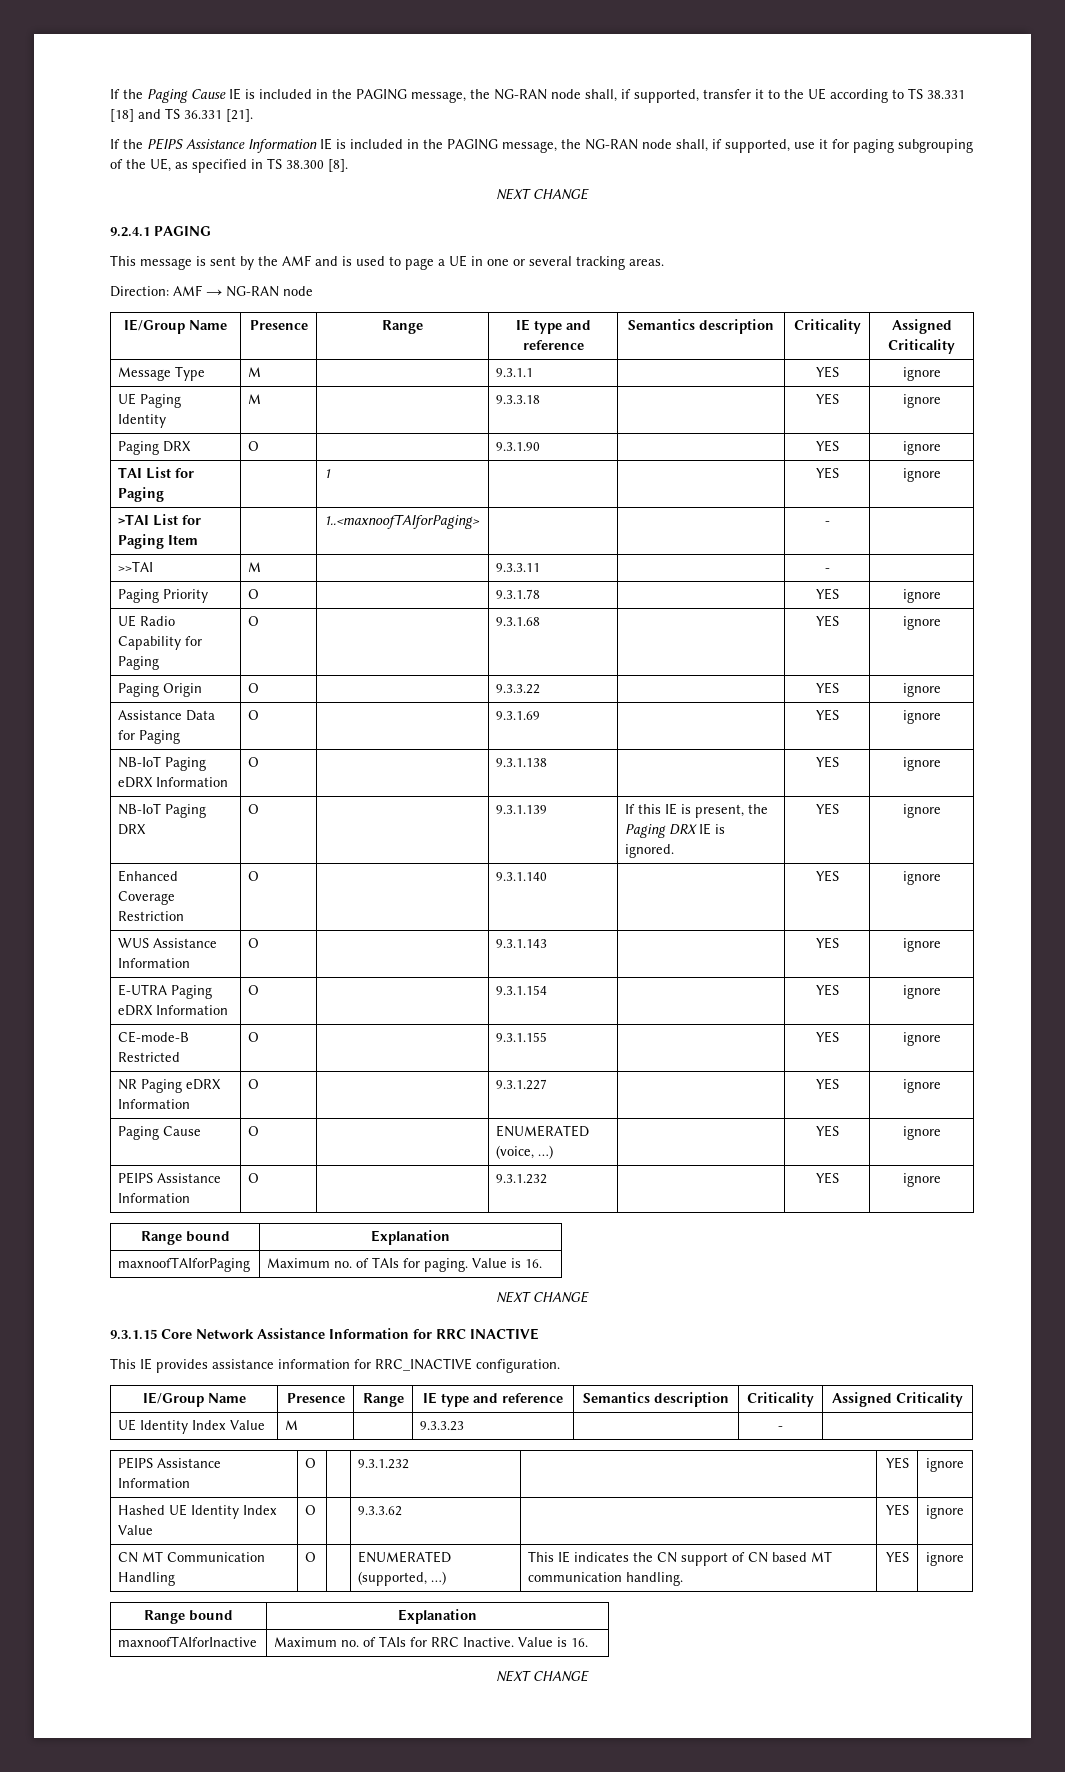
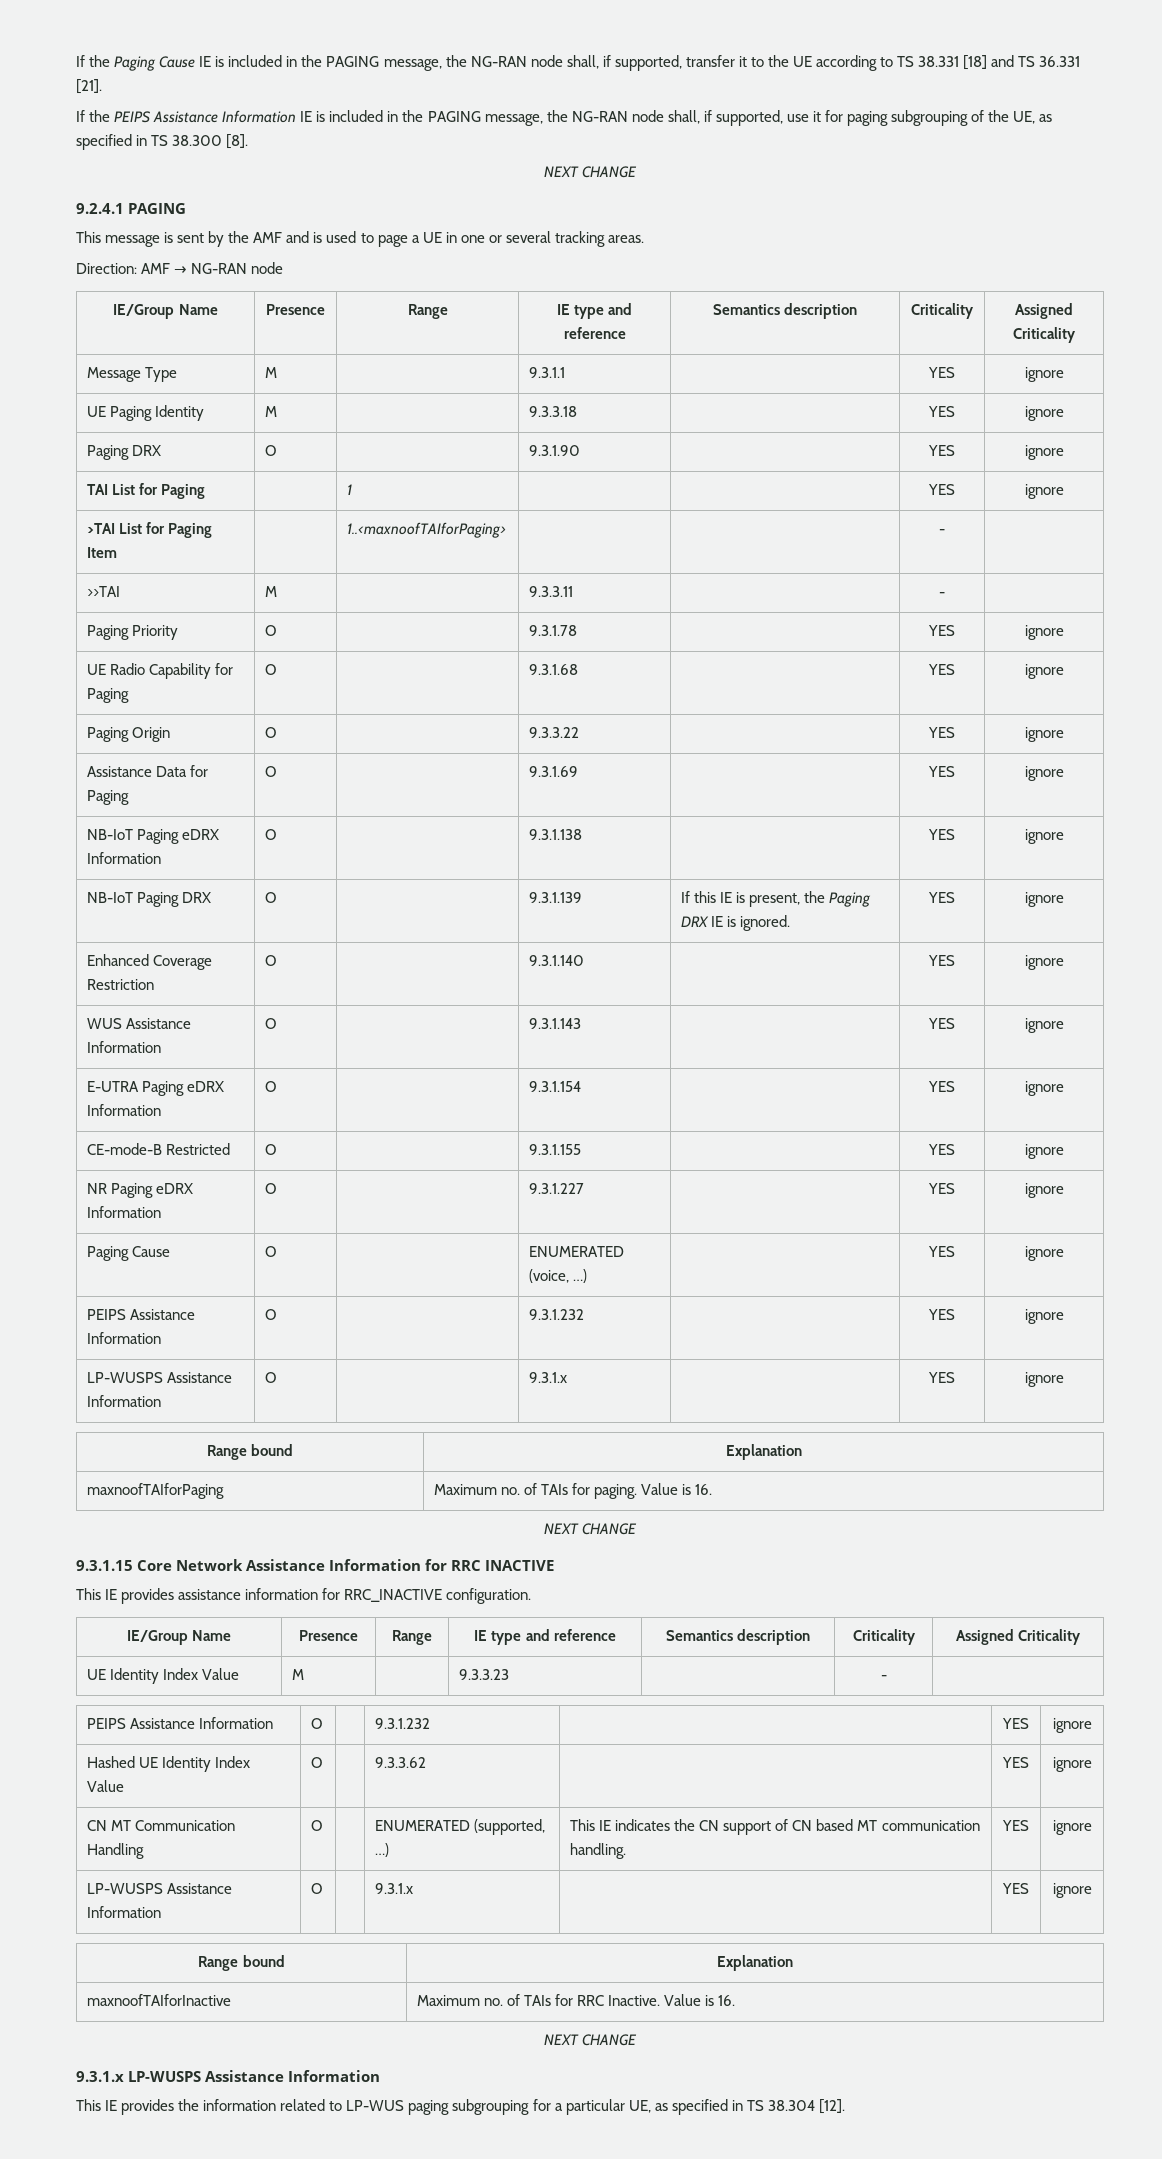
  Paging Cause | O | | ENUMERATED (voice, …) | | YES | ignore
  PEIPS Assistance Information | O | | 9.3.1.232 | | YES | ignore
+ LP-WUSPS Assistance Information | O | | 9.3.1.x | | YES | ignore
  CN MT Communication Handling | O | | ENUMERATED (supported, …) | This IE indicates the CN support of CN based MT communication handling. | YES | ignore
+ LP-WUSPS Assistance Information | O | | 9.3.1.x | | YES | ignore
+ 9.3.1.x LP-WUSPS Assistance Information
+ This IE provides the information related to LP-WUS paging subgrouping for a particular UE, as specified in TS 38.304 [12].

